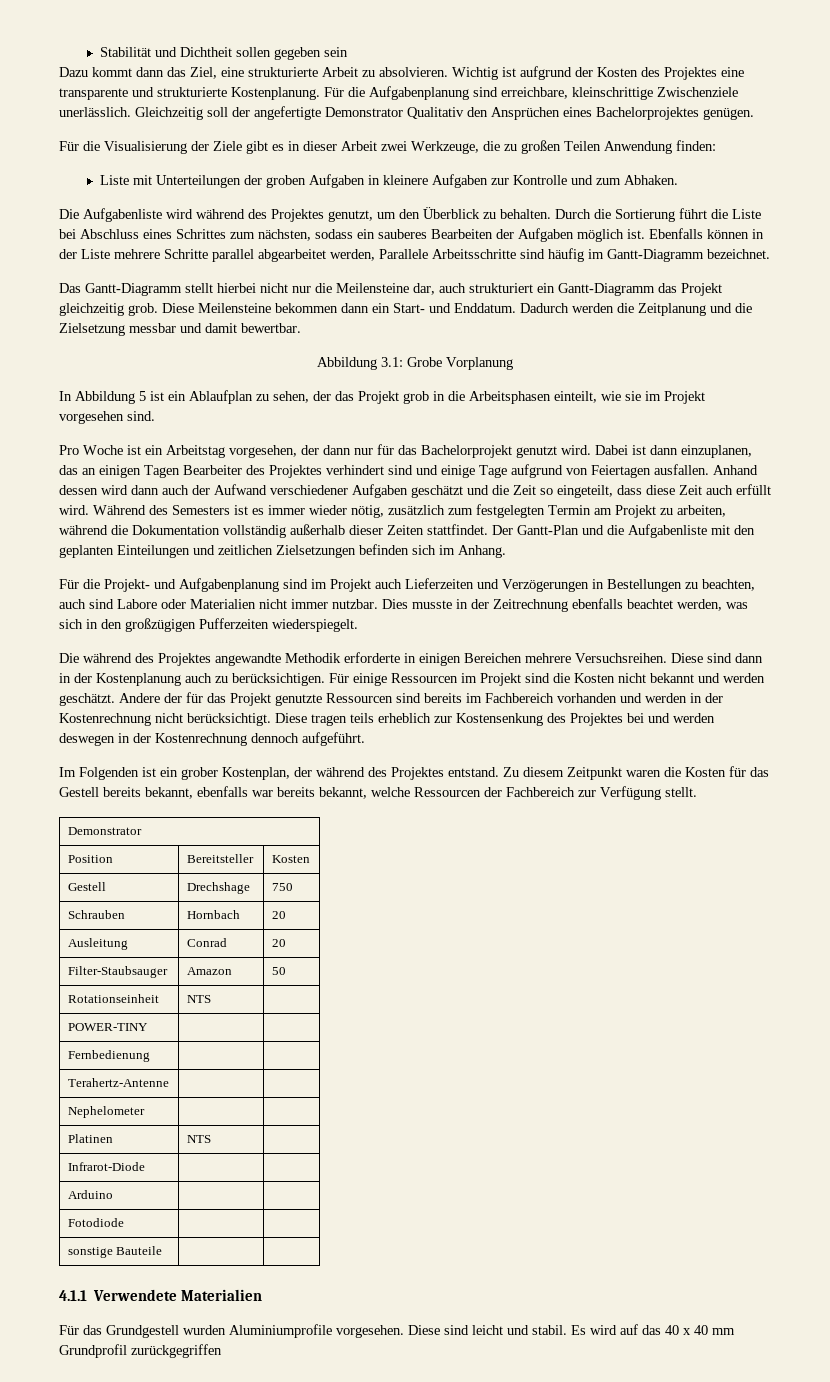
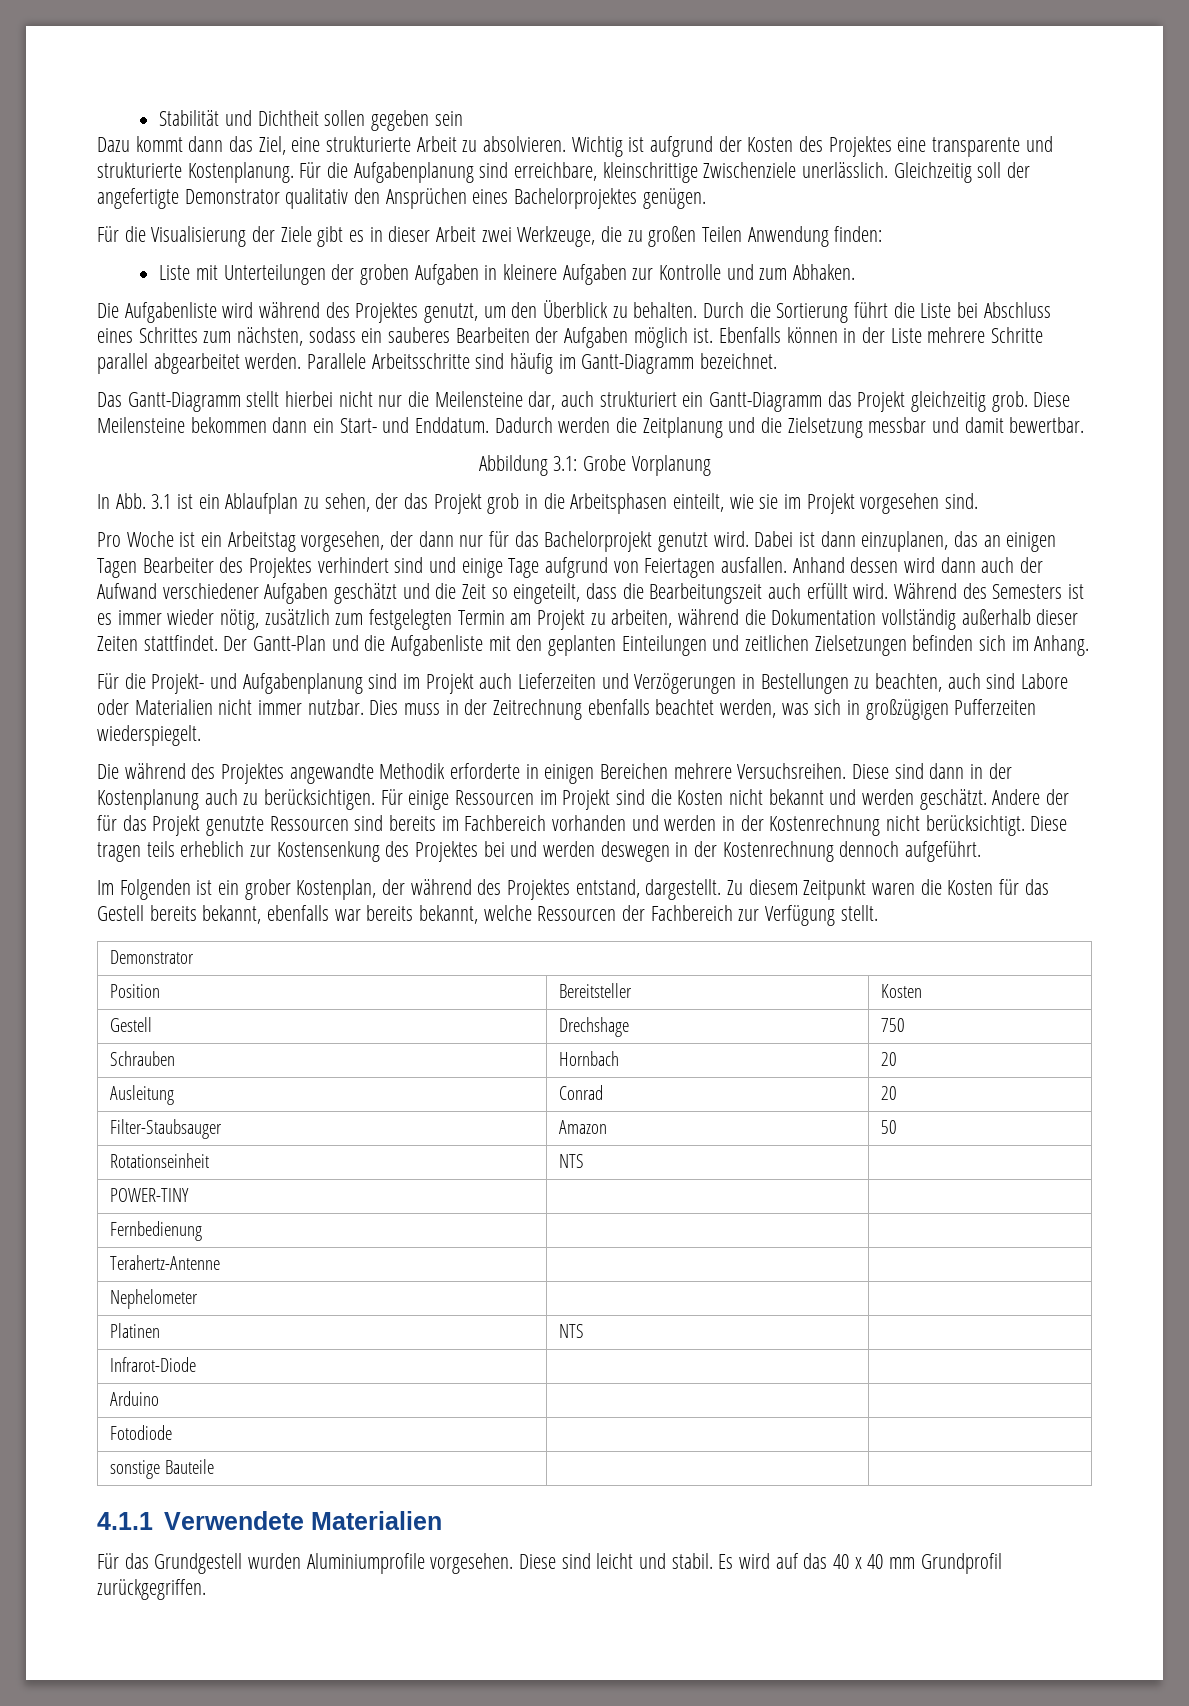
- Gleichzeitig soll der angefertigte Demonstrator Qualitativ den Ansprüchen eines Bachelorprojektes genügen.
+ Gleichzeitig soll der angefertigte Demonstrator qualitativ den Ansprüchen eines Bachelorprojektes genügen.
- Ebenfalls können in der Liste mehrere Schritte parallel abgearbeitet werden, Parallele Arbeitsschritte sind häufig im Gantt-Diagramm bezeichnet.
+ Ebenfalls können in der Liste mehrere Schritte parallel abgearbeitet werden. Parallele Arbeitsschritte sind häufig im Gantt-Diagramm bezeichnet.
- In Abbildung 5 ist ein Ablaufplan zu sehen, der das Projekt grob in die Arbeitsphasen einteilt, wie sie im Projekt vorgesehen sind.
+ In Abb. 3.1 ist ein Ablaufplan zu sehen, der das Projekt grob in die Arbeitsphasen einteilt, wie sie im Projekt vorgesehen sind.
- Anhand dessen wird dann auch der Aufwand verschiedener Aufgaben geschätzt und die Zeit so eingeteilt, dass diese Zeit auch erfüllt wird.
+ Anhand dessen wird dann auch der Aufwand verschiedener Aufgaben geschätzt und die Zeit so eingeteilt, dass die Bearbeitungszeit auch erfüllt wird.
- Dies musste in der Zeitrechnung ebenfalls beachtet werden, was sich in den großzügigen Pufferzeiten wiederspiegelt.
+ Dies muss in der Zeitrechnung ebenfalls beachtet werden, was sich in großzügigen Pufferzeiten wiederspiegelt.
- Im Folgenden ist ein grober Kostenplan, der während des Projektes entstand.
+ Im Folgenden ist ein grober Kostenplan, der während des Projektes entstand, dargestellt.
- Es wird auf das 40 x 40 mm Grundprofil zurückgegriffen
+ Es wird auf das 40 x 40 mm Grundprofil zurückgegriffen.

